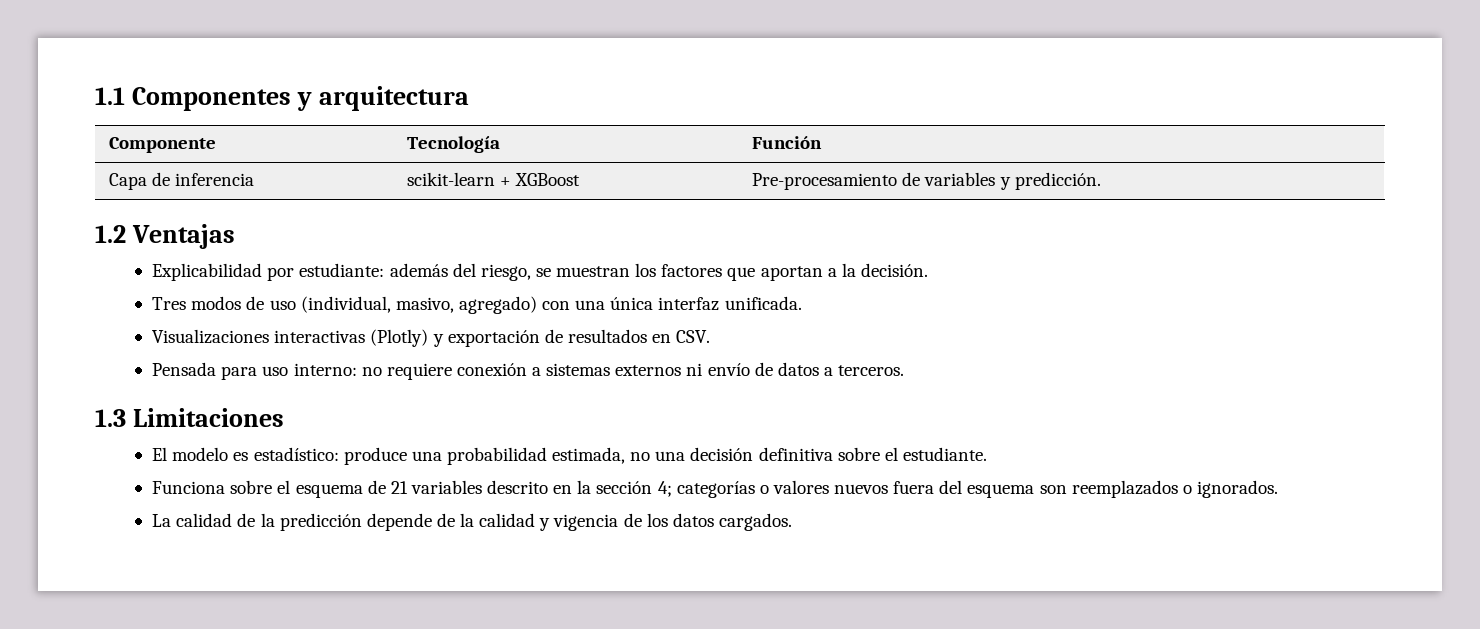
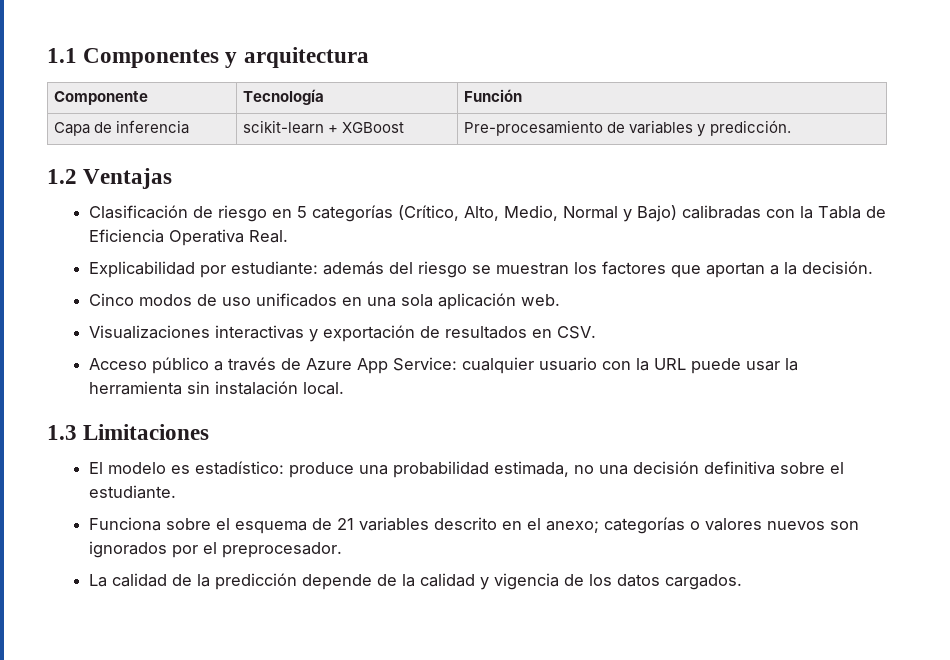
+ Clasificación de riesgo en 5 categorías (Crítico, Alto, Medio, Normal y Bajo) calibradas con la Tabla de Eficiencia Operativa Real.
- Explicabilidad por estudiante: además del riesgo, se muestran los factores que aportan a la decisión.
+ Explicabilidad por estudiante: además del riesgo se muestran los factores que aportan a la decisión.
- Tres modos de uso (individual, masivo, agregado) con una única interfaz unificada.
+ Cinco modos de uso unificados en una sola aplicación web.
- Visualizaciones interactivas (Plotly) y exportación de resultados en CSV.
+ Visualizaciones interactivas y exportación de resultados en CSV.
- Pensada para uso interno: no requiere conexión a sistemas externos ni envío de datos a terceros.
+ Acceso público a través de Azure App Service: cualquier usuario con la URL puede usar la herramienta sin instalación local.
- Funciona sobre el esquema de 21 variables descrito en la sección 4; categorías o valores nuevos fuera del esquema son reemplazados o ignorados.
+ Funciona sobre el esquema de 21 variables descrito en el anexo; categorías o valores nuevos son ignorados por el preprocesador.

